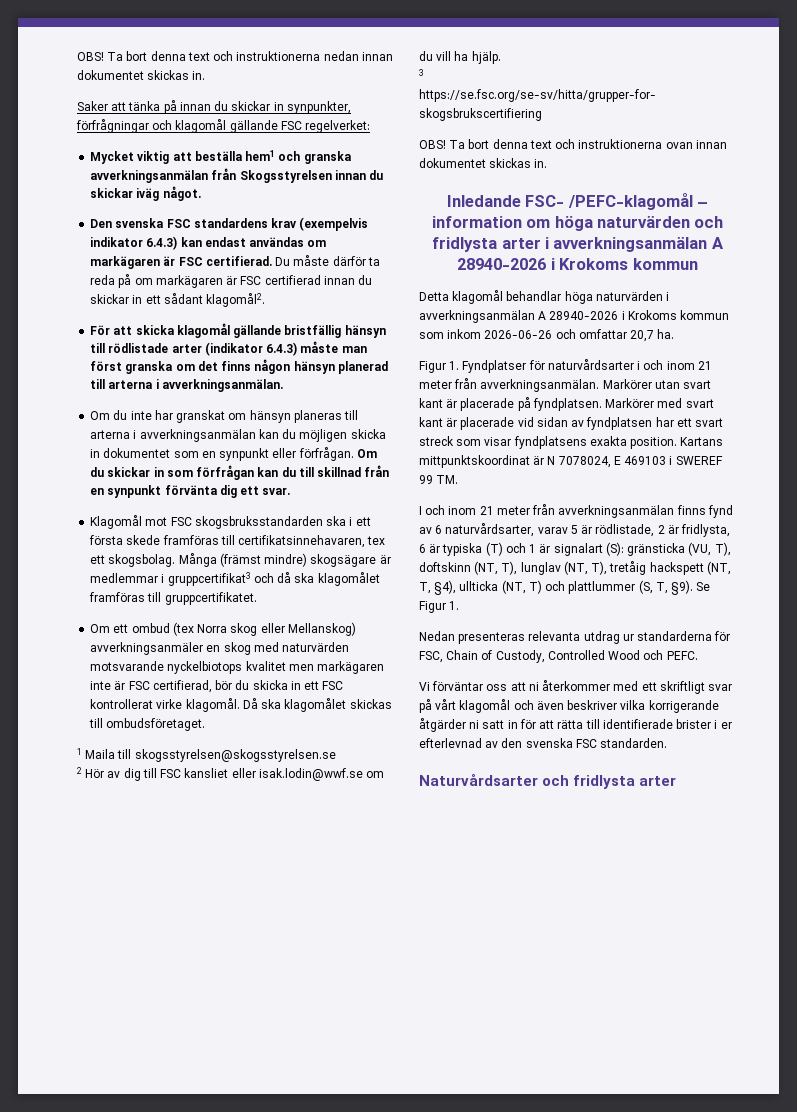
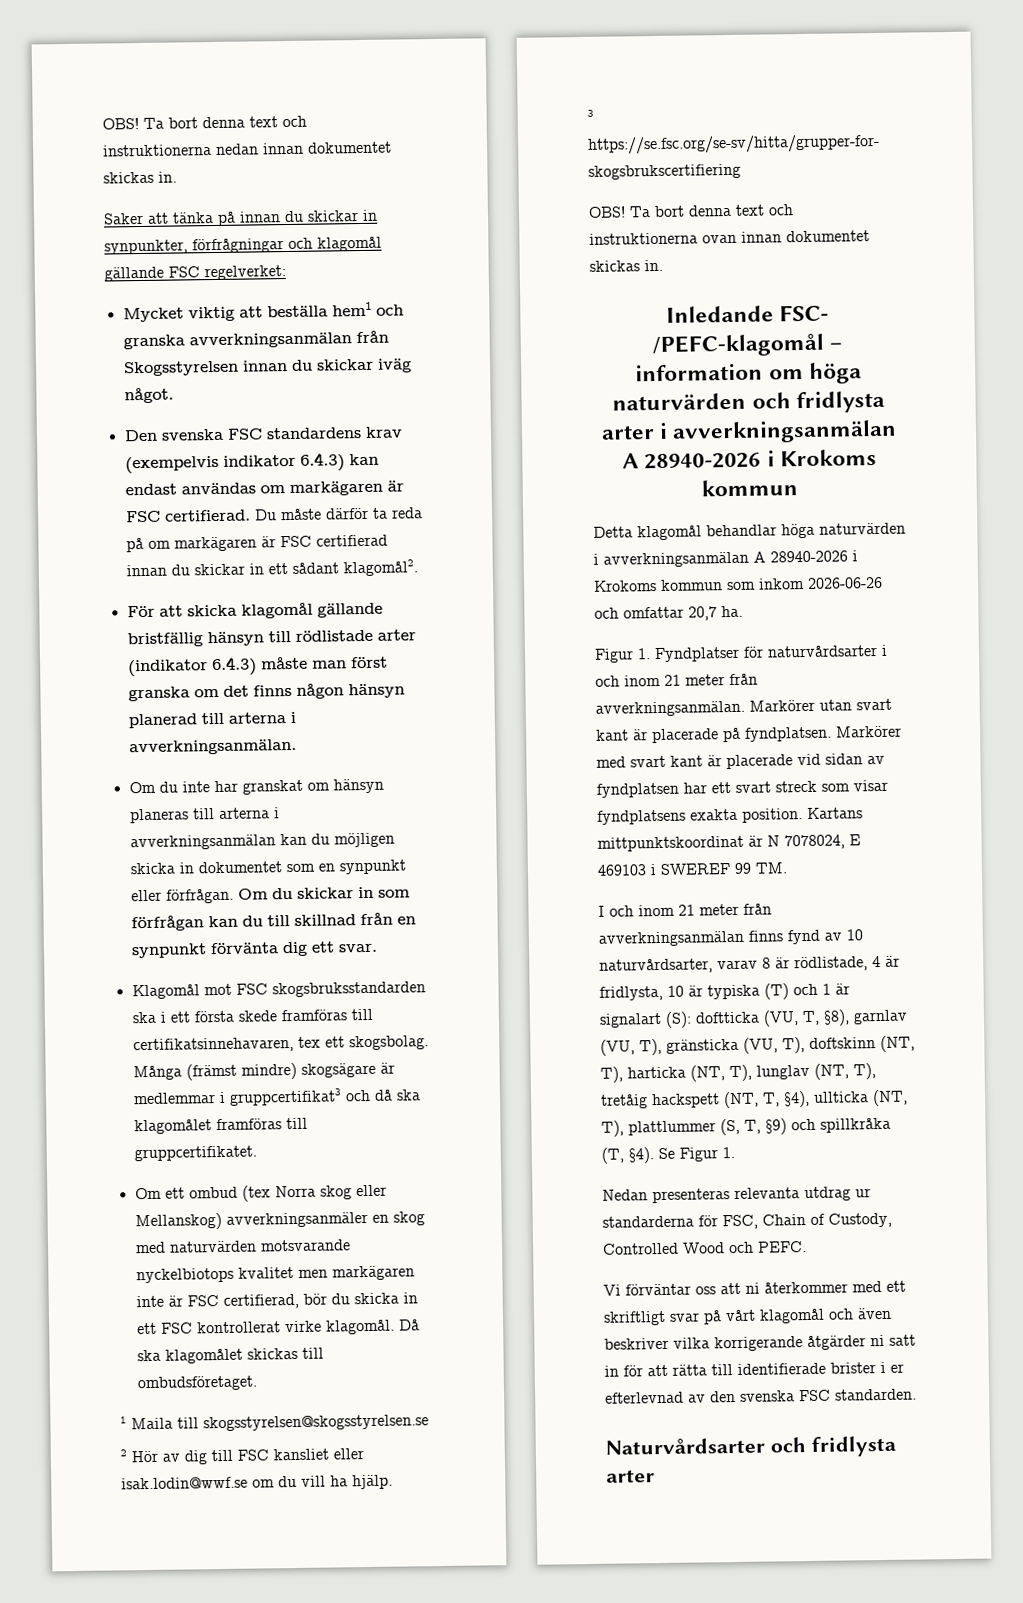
- I och inom 21 meter från avverkningsanmälan finns fynd av 6 naturvårdsarter, varav 5 är rödlistade, 2 är fridlysta, 6 är typiska (T) och 1 är signalart (S): gränsticka (VU, T), doftskinn (NT, T), lunglav (NT, T), tretåig hackspett (NT, T, §4), ullticka (NT, T) och plattlummer (S, T, §9).
+ I och inom 21 meter från avverkningsanmälan finns fynd av 10 naturvårdsarter, varav 8 är rödlistade, 4 är fridlysta, 10 är typiska (T) och 1 är signalart (S): doftticka (VU, T, §8), garnlav (VU, T), gränsticka (VU, T), doftskinn (NT, T), harticka (NT, T), lunglav (NT, T), tretåig hackspett (NT, T, §4), ullticka (NT, T), plattlummer (S, T, §9) och spillkråka (T, §4).

